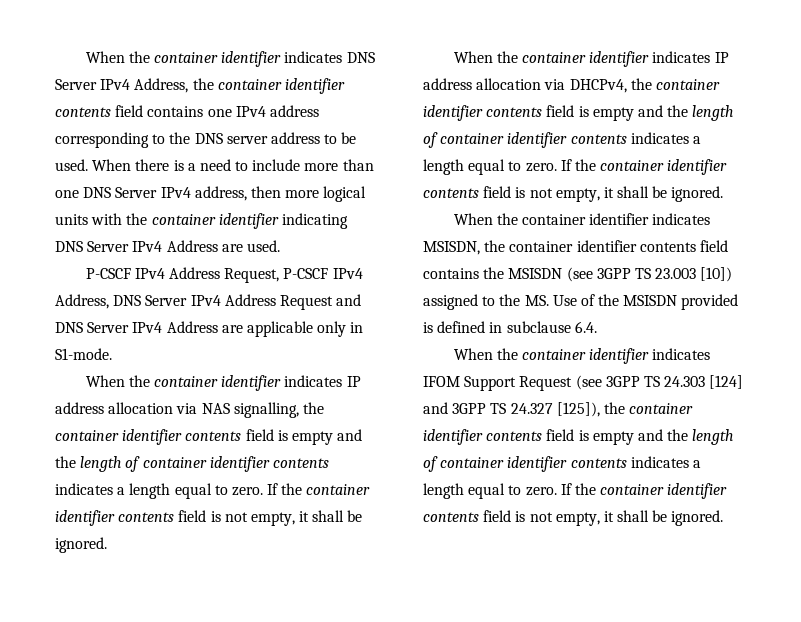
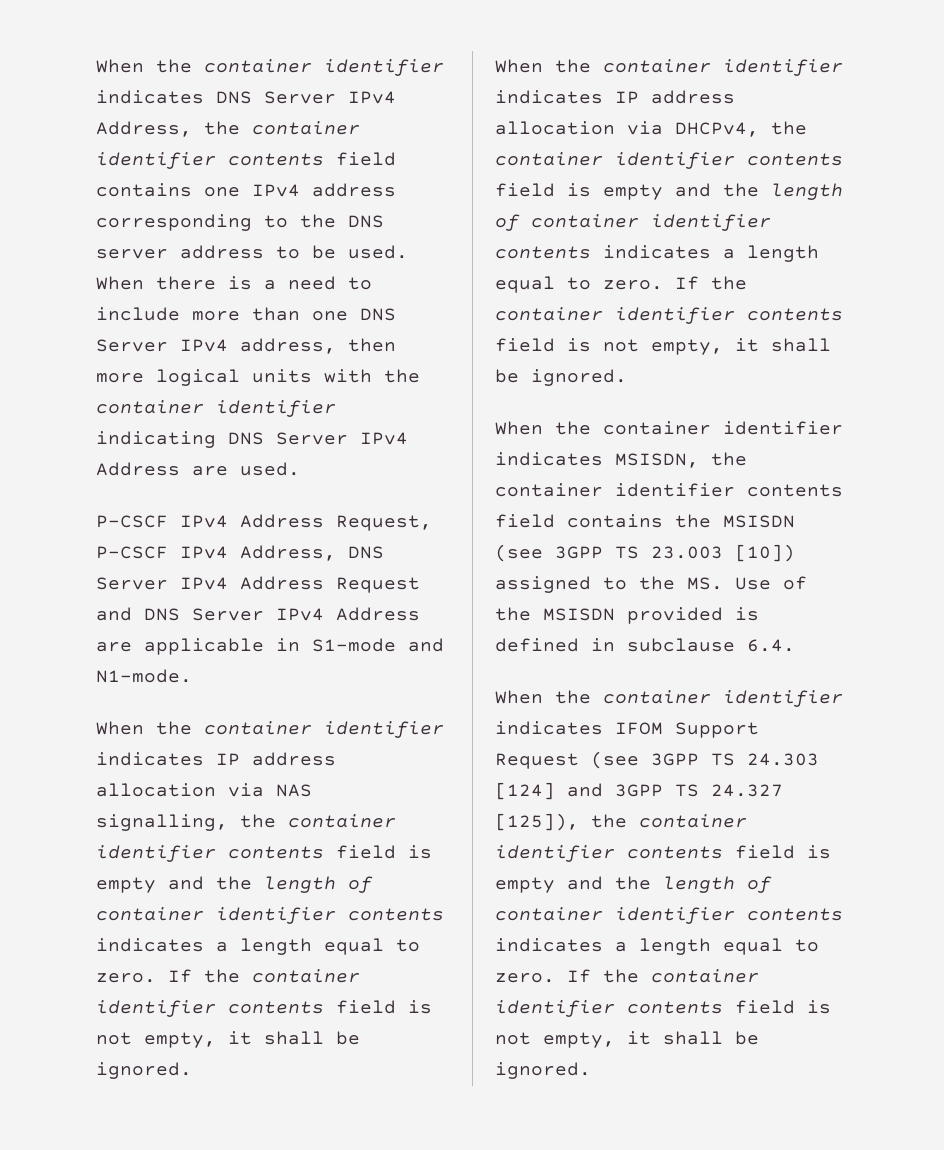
- P-CSCF IPv4 Address Request, P-CSCF IPv4 Address, DNS Server IPv4 Address Request and DNS Server IPv4 Address are applicable only in S1-mode.
+ P-CSCF IPv4 Address Request, P-CSCF IPv4 Address, DNS Server IPv4 Address Request and DNS Server IPv4 Address are applicable in S1-mode and N1-mode.

